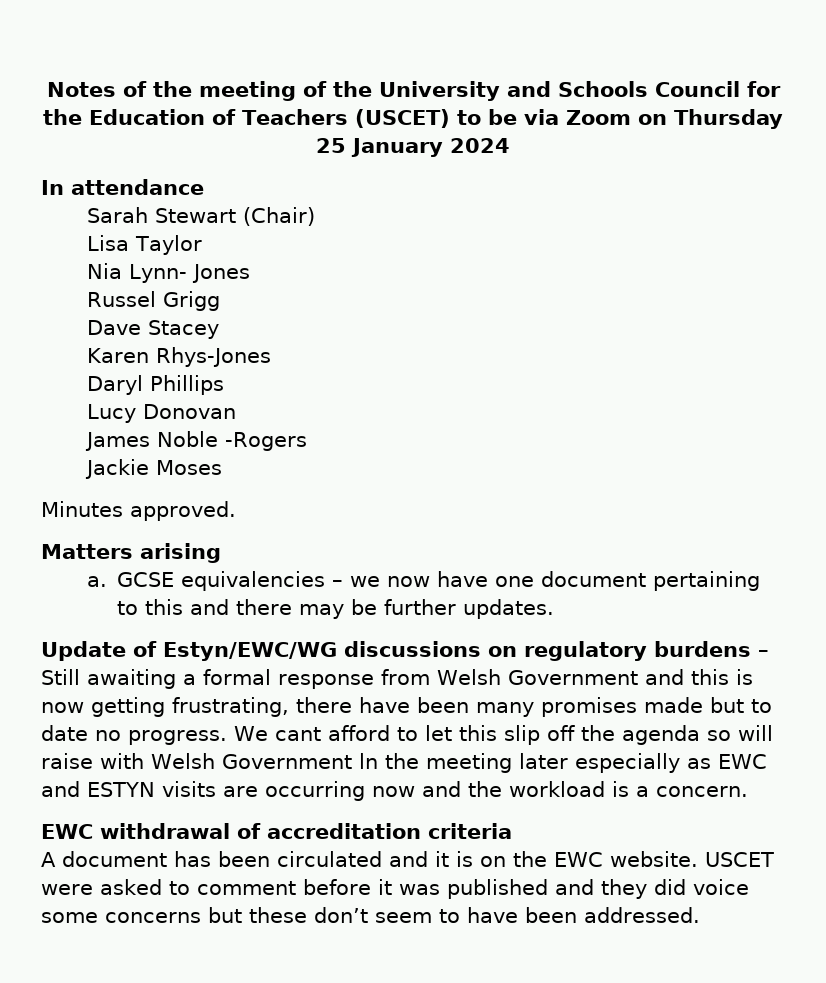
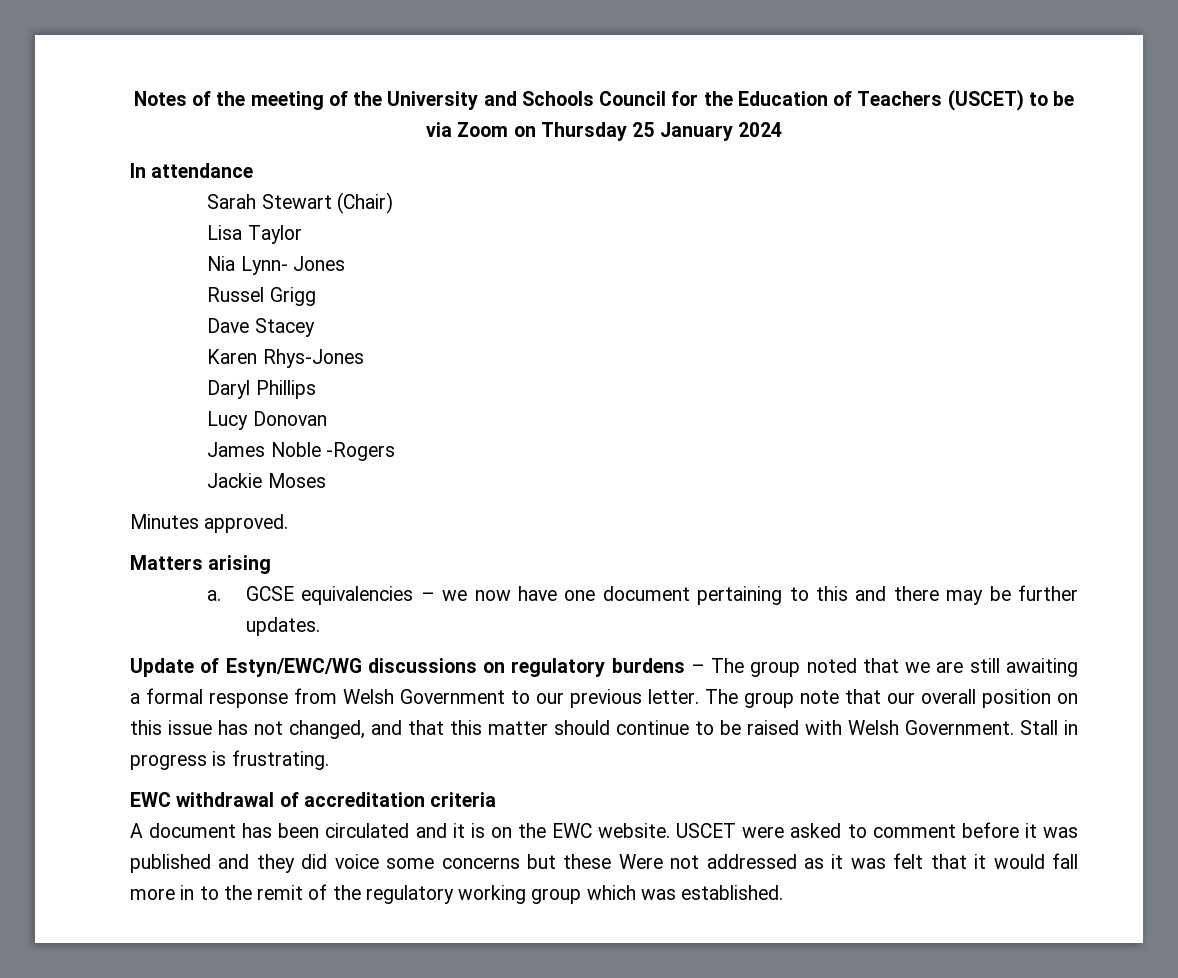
- Update of Estyn/EWC/WG discussions on regulatory burdens – Still awaiting a formal response from Welsh Government and this is now getting frustrating, there have been many promises made but to date no progress. We cant afford to let this slip off the agenda so will raise with Welsh Government ln the meeting later especially as EWC and ESTYN visits are occurring now and the workload is a concern.
+ Update of Estyn/EWC/WG discussions on regulatory burdens – The group noted that we are still awaiting a formal response from Welsh Government to our previous letter. The group note that our overall position on this issue has not changed, and that this matter should continue to be raised with Welsh Government. Stall in progress is frustrating.
- USCET were asked to comment before it was published and they did voice some concerns but these don’t seem to have been addressed.
+ USCET were asked to comment before it was published and they did voice some concerns but these Were not addressed as it was felt that it would fall more in to the remit of the regulatory working group which was established.

